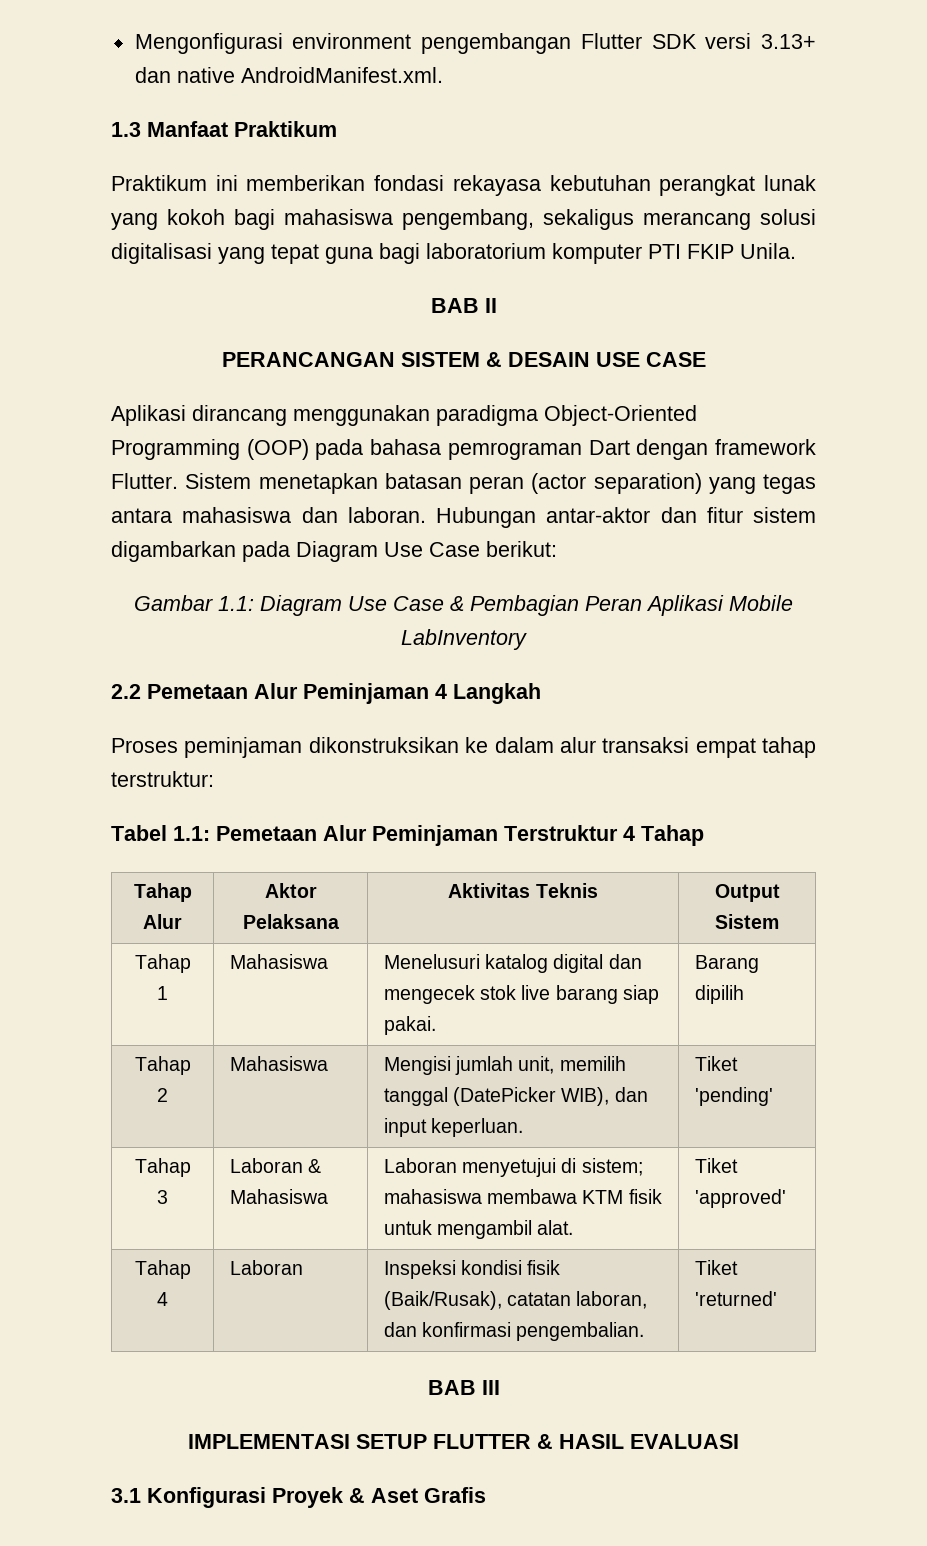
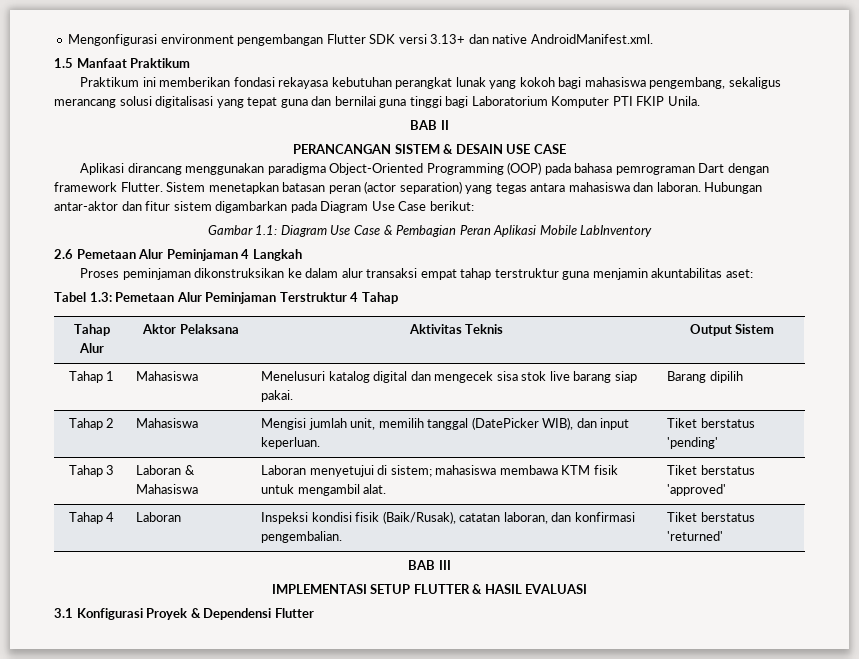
- 1.3 Manfaat Praktikum
+ 1.5 Manfaat Praktikum
- Praktikum ini memberikan fondasi rekayasa kebutuhan perangkat lunak yang kokoh bagi mahasiswa pengembang, sekaligus merancang solusi digitalisasi yang tepat guna bagi laboratorium komputer PTI FKIP Unila.
+ Praktikum ini memberikan fondasi rekayasa kebutuhan perangkat lunak yang kokoh bagi mahasiswa pengembang, sekaligus merancang solusi digitalisasi yang tepat guna dan bernilai guna tinggi bagi Laboratorium Komputer PTI FKIP Unila.
- 2.2 Pemetaan Alur Peminjaman 4 Langkah
+ 2.6 Pemetaan Alur Peminjaman 4 Langkah
- Proses peminjaman dikonstruksikan ke dalam alur transaksi empat tahap terstruktur:
+ Proses peminjaman dikonstruksikan ke dalam alur transaksi empat tahap terstruktur guna menjamin akuntabilitas aset:
- Tabel 1.1: Pemetaan Alur Peminjaman Terstruktur 4 Tahap
+ Tabel 1.3: Pemetaan Alur Peminjaman Terstruktur 4 Tahap
- Tahap 1 | Mahasiswa | Menelusuri katalog digital dan mengecek stok live barang siap pakai. | Barang dipilih
+ Tahap 1 | Mahasiswa | Menelusuri katalog digital dan mengecek sisa stok live barang siap pakai. | Barang dipilih
- Tahap 2 | Mahasiswa | Mengisi jumlah unit, memilih tanggal (DatePicker WIB), dan input keperluan. | Tiket 'pending'
+ Tahap 2 | Mahasiswa | Mengisi jumlah unit, memilih tanggal (DatePicker WIB), dan input keperluan. | Tiket berstatus 'pending'
- Tahap 3 | Laboran & Mahasiswa | Laboran menyetujui di sistem; mahasiswa membawa KTM fisik untuk mengambil alat. | Tiket 'approved'
+ Tahap 3 | Laboran & Mahasiswa | Laboran menyetujui di sistem; mahasiswa membawa KTM fisik untuk mengambil alat. | Tiket berstatus 'approved'
- Tahap 4 | Laboran | Inspeksi kondisi fisik (Baik/Rusak), catatan laboran, dan konfirmasi pengembalian. | Tiket 'returned'
+ Tahap 4 | Laboran | Inspeksi kondisi fisik (Baik/Rusak), catatan laboran, dan konfirmasi pengembalian. | Tiket berstatus 'returned'
- 3.1 Konfigurasi Proyek & Aset Grafis
+ 3.1 Konfigurasi Proyek & Dependensi Flutter

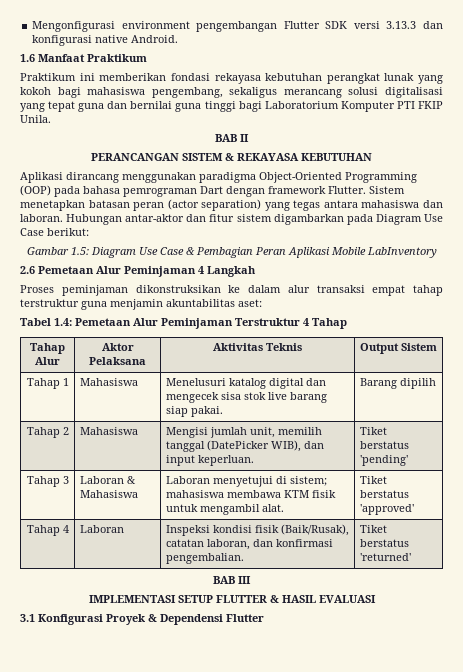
- Mengonfigurasi environment pengembangan Flutter SDK versi 3.13+ dan native AndroidManifest.xml.
- 1.5 Manfaat Praktikum
+ Mengonfigurasi environment pengembangan Flutter SDK versi 3.13.3 dan konfigurasi native Android.
+ 1.6 Manfaat Praktikum
- PERANCANGAN SISTEM & DESAIN USE CASE
+ PERANCANGAN SISTEM & REKAYASA KEBUTUHAN
- Gambar 1.1: Diagram Use Case & Pembagian Peran Aplikasi Mobile LabInventory
+ Gambar 1.5: Diagram Use Case & Pembagian Peran Aplikasi Mobile LabInventory
- Tabel 1.3: Pemetaan Alur Peminjaman Terstruktur 4 Tahap
+ Tabel 1.4: Pemetaan Alur Peminjaman Terstruktur 4 Tahap

